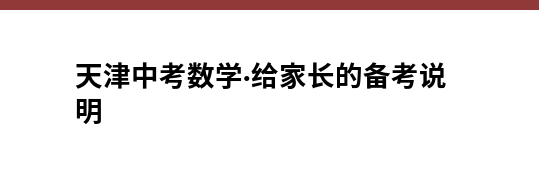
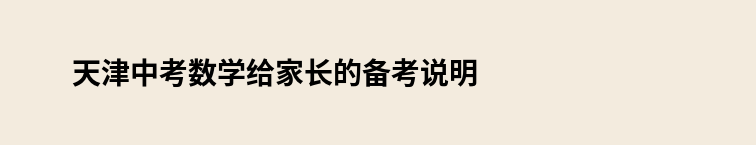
- 天津中考数学·给家长的备考说明
+ 天津中考数学给家长的备考说明

